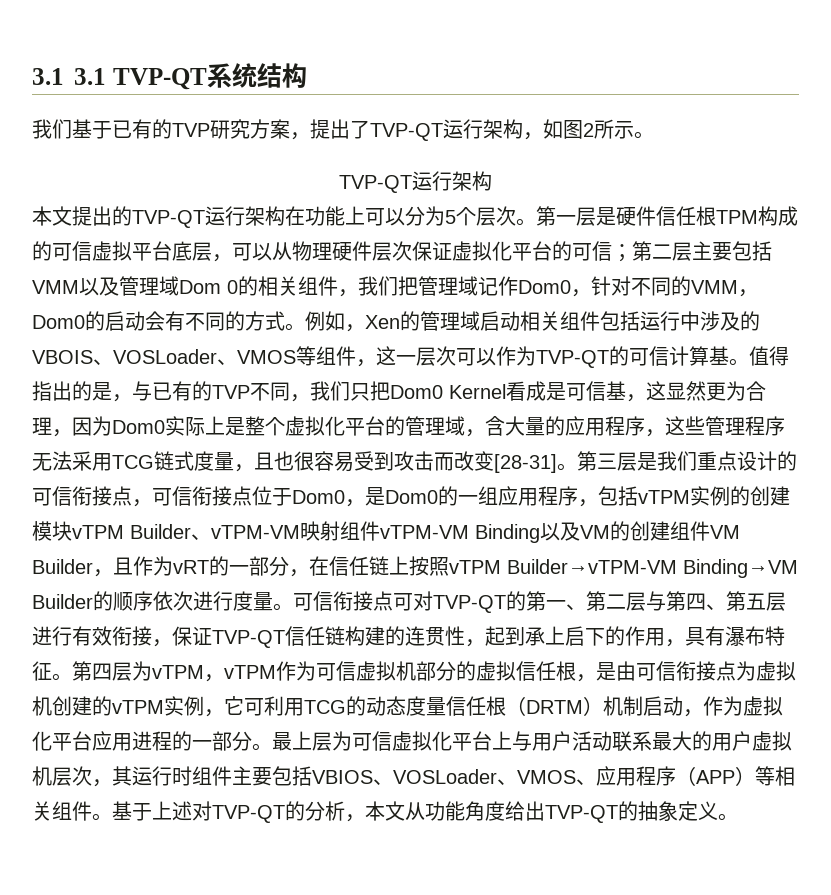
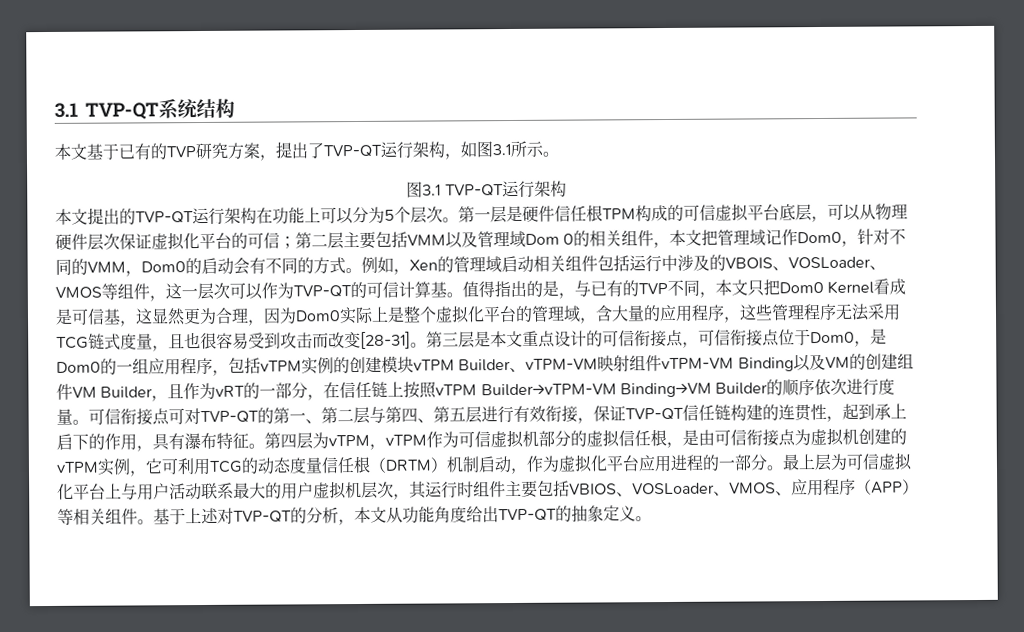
- 3.1 3.1 TVP-QT系统结构
+ 3.1 TVP-QT系统结构
- 我们基于已有的TVP研究方案，提出了TVP-QT运行架构，如图2所示。
- TVP-QT运行架构
+ 本文基于已有的TVP研究方案，提出了TVP-QT运行架构，如图3.1所示。
+ 图3.1 TVP-QT运行架构
- 第一层是硬件信任根TPM构成的可信虚拟平台底层，可以从物理硬件层次保证虚拟化平台的可信；第二层主要包括VMM以及管理域Dom 0的相关组件，我们把管理域记作Dom0，针对不同的VMM，Dom0的启动会有不同的方式。
+ 第一层是硬件信任根TPM构成的可信虚拟平台底层，可以从物理硬件层次保证虚拟化平台的可信；第二层主要包括VMM以及管理域Dom 0的相关组件，本文把管理域记作Dom0，针对不同的VMM，Dom0的启动会有不同的方式。
- 值得指出的是，与已有的TVP不同，我们只把Dom0 Kernel看成是可信基，这显然更为合理，因为Dom0实际上是整个虚拟化平台的管理域，含大量的应用程序，这些管理程序无法采用TCG链式度量，且也很容易受到攻击而改变[28-31]。
+ 值得指出的是，与已有的TVP不同，本文只把Dom0 Kernel看成是可信基，这显然更为合理，因为Dom0实际上是整个虚拟化平台的管理域，含大量的应用程序，这些管理程序无法采用TCG链式度量，且也很容易受到攻击而改变[28-31]。
- 第三层是我们重点设计的可信衔接点，可信衔接点位于Dom0，是Dom0的一组应用程序，包括vTPM实例的创建模块vTPM Builder、vTPM-VM映射组件vTPM-VM Binding以及VM的创建组件VM Builder，且作为vRT的一部分，在信任链上按照vTPM Builder→vTPM-VM Binding→VM Builder的顺序依次进行度量。
+ 第三层是本文重点设计的可信衔接点，可信衔接点位于Dom0，是Dom0的一组应用程序，包括vTPM实例的创建模块vTPM Builder、vTPM-VM映射组件vTPM-VM Binding以及VM的创建组件VM Builder，且作为vRT的一部分，在信任链上按照vTPM Builder→vTPM-VM Binding→VM Builder的顺序依次进行度量。

